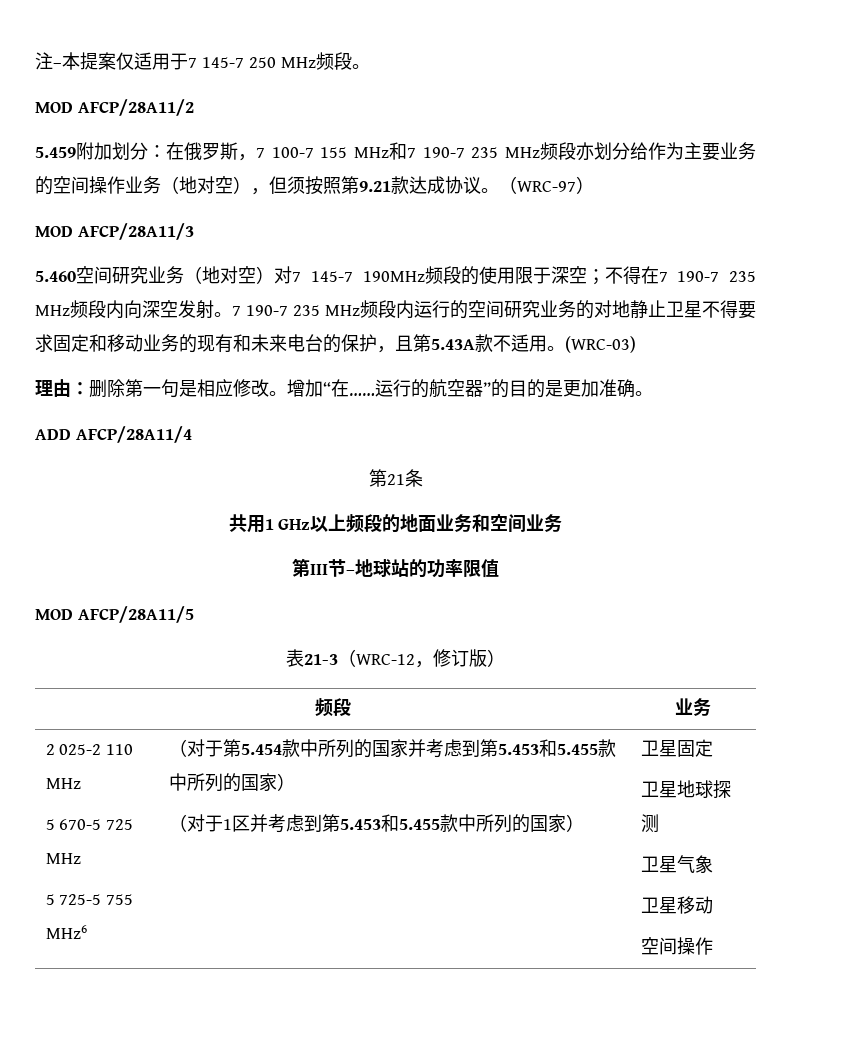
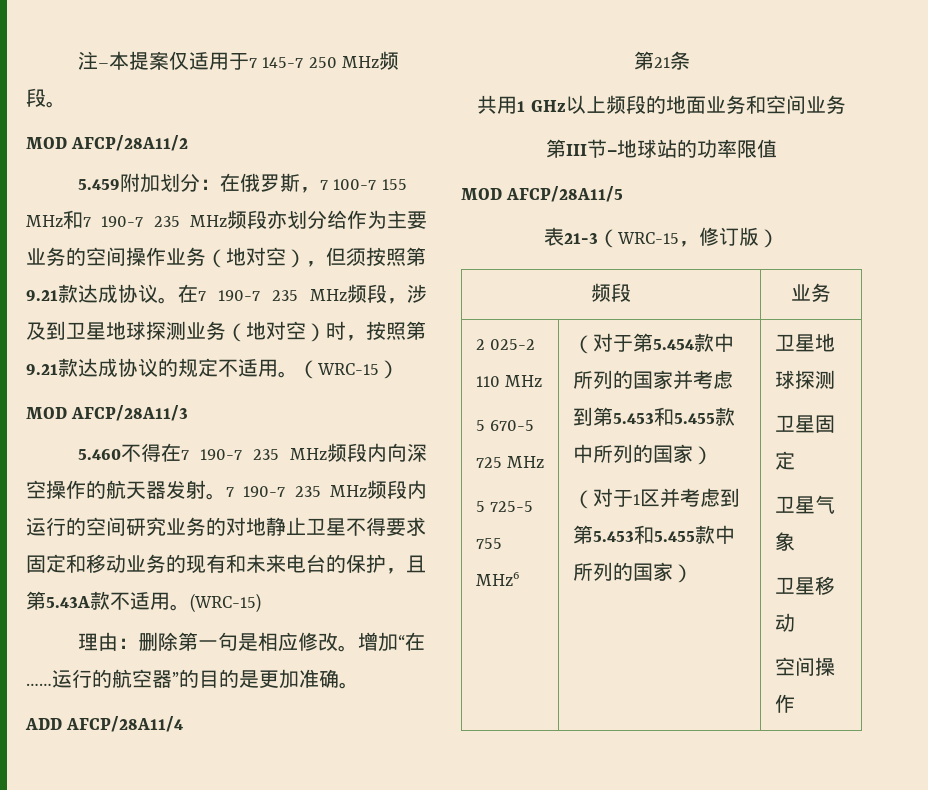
- （WRC-97）
+ 在7 190-7 235 MHz频段，涉及到卫星地球探测业务（地对空）时，按照第9.21款达成协议的规定不适用。（WRC-15）
  MOD AFCP/28A11/3
- 5.460空间研究业务（地对空）对7 145-7 190MHz频段的使用限于深空；不得在7 190-7 235 MHz频段内向深空发射。
+ 5.460不得在7 190-7 235 MHz频段内向深空操作的航天器发射。
- (WRC-03)
+ (WRC-15)
- 表21-3（WRC-12，修订版）
+ 表21-3（WRC-15，修订版）
- （对于1区并考虑到第5.453和5.455款中所列的国家） | 卫星固定
- 卫星地球探测
+ （对于1区并考虑到第5.453和5.455款中所列的国家） | 卫星地球探测
+ 卫星固定

